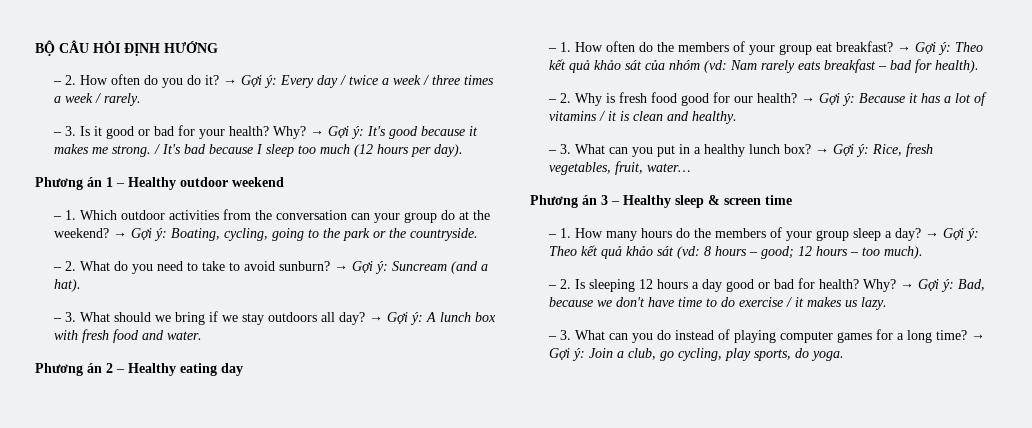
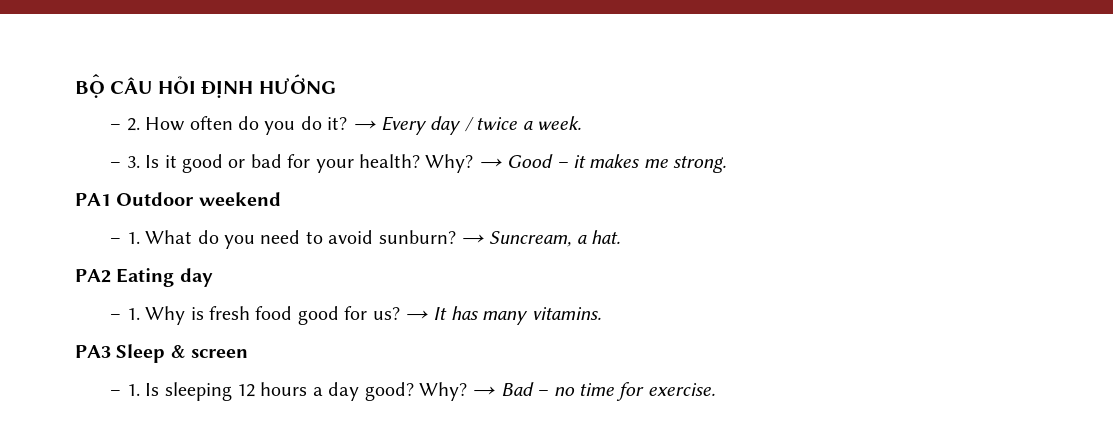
- → Gợi ý: Every day / twice a week / three times a week / rarely.
+ → Every day / twice a week.
- → Gợi ý: It's good because it makes me strong. / It's bad because I sleep too much (12 hours per day).
- Phương án 1 – Healthy outdoor weekend
- – 1. Which outdoor activities from the conversation can your group do at the weekend? → Gợi ý: Boating, cycling, going to the park or the countryside.
- – 2. What do you need to take to avoid sunburn?
+ → Good – it makes me strong.
+ PA1 Outdoor weekend
+ – 1. What do you need to avoid sunburn?
- → Gợi ý: Suncream (and a hat).
- – 3. What should we bring if we stay outdoors all day? → Gợi ý: A lunch box with fresh food and water.
- Phương án 2 – Healthy eating day
- – 1. How often do the members of your group eat breakfast? → Gợi ý: Theo kết quả khảo sát của nhóm (vd: Nam rarely eats breakfast – bad for health).
- – 2. Why is fresh food good for our health? → Gợi ý: Because it has a lot of vitamins / it is clean and healthy.
- – 3. What can you put in a healthy lunch box? → Gợi ý: Rice, fresh vegetables, fruit, water…
- Phương án 3 – Healthy sleep & screen time
- – 1. How many hours do the members of your group sleep a day? → Gợi ý: Theo kết quả khảo sát (vd: 8 hours – good; 12 hours – too much).
- – 2. Is sleeping 12 hours a day good or bad for health? Why? → Gợi ý: Bad, because we don't have time to do exercise / it makes us lazy.
- – 3. What can you do instead of playing computer games for a long time? → Gợi ý: Join a club, go cycling, play sports, do yoga.
+ → Suncream, a hat.
+ PA2 Eating day
+ – 1. Why is fresh food good for us? → It has many vitamins.
+ PA3 Sleep & screen
+ – 1. Is sleeping 12 hours a day good? Why? → Bad – no time for exercise.

